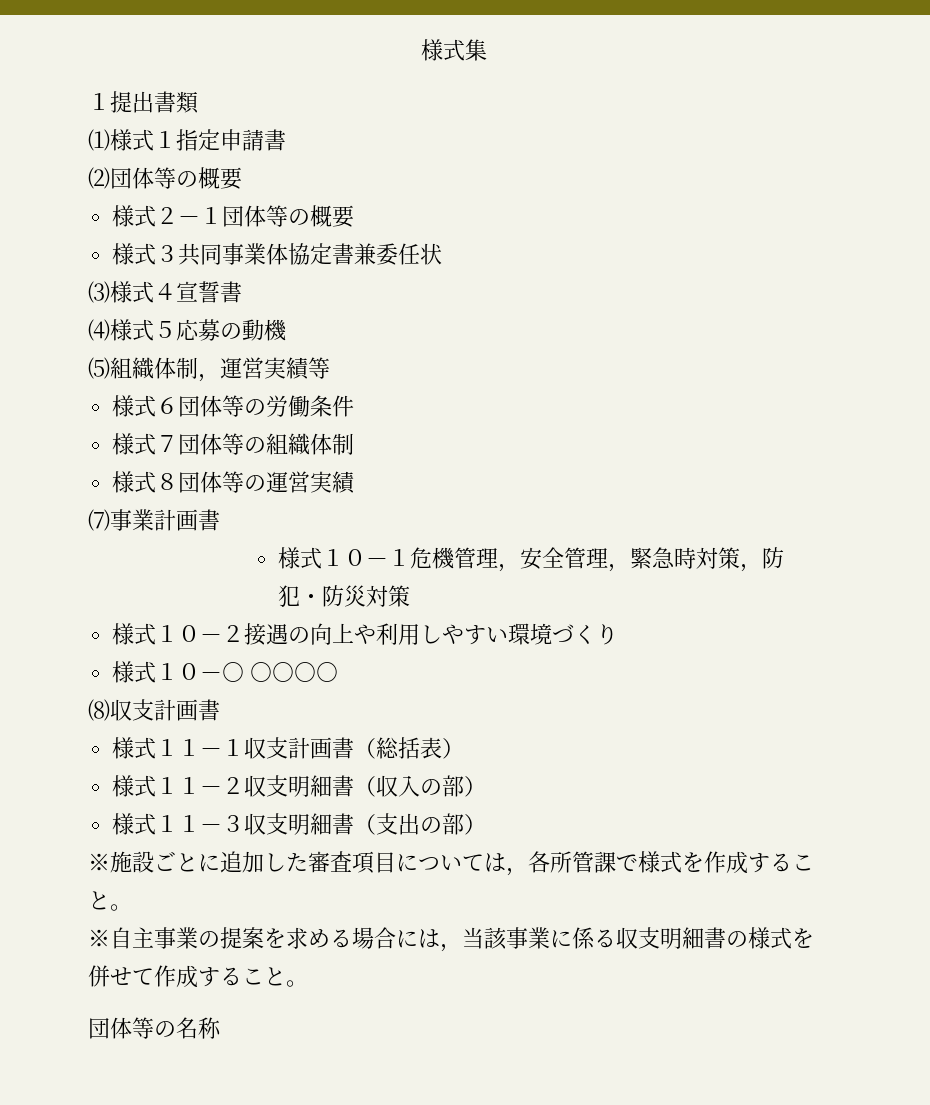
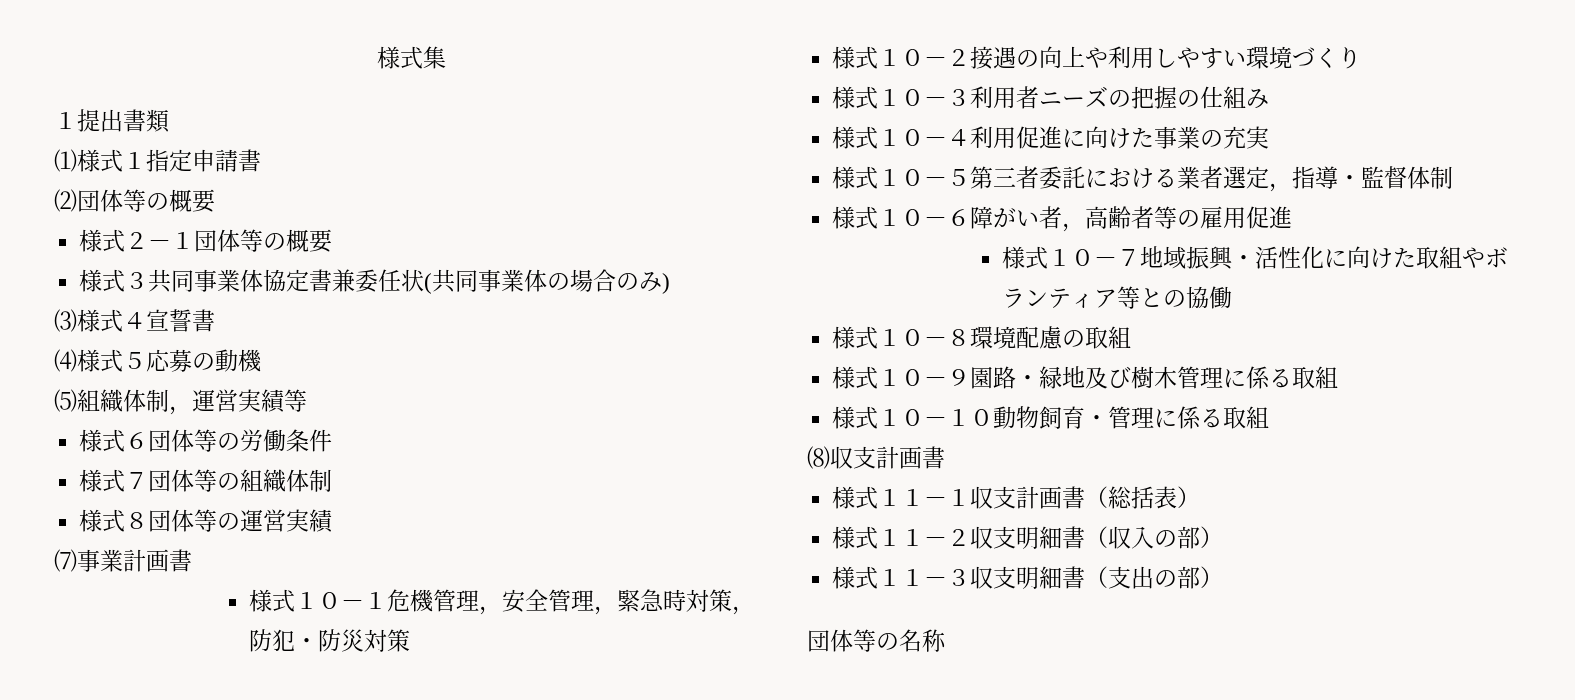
- 様式３共同事業体協定書兼委任状
+ 様式３共同事業体協定書兼委任状(共同事業体の場合のみ)
- 様式１０－○ ○○○○
+ 様式１０－３利用者ニーズの把握の仕組み
+ 様式１０－４利用促進に向けた事業の充実
+ 様式１０－５第三者委託における業者選定，指導・監督体制
+ 様式１０－６障がい者，高齢者等の雇用促進
+ 様式１０－７地域振興・活性化に向けた取組やボランティア等との協働
+ 様式１０－８環境配慮の取組
+ 様式１０－９園路・緑地及び樹木管理に係る取組
+ 様式１０－１０動物飼育・管理に係る取組
- ※施設ごとに追加した審査項目については，各所管課で様式を作成すること。
- ※自主事業の提案を求める場合には，当該事業に係る収支明細書の様式を併せて作成すること。

